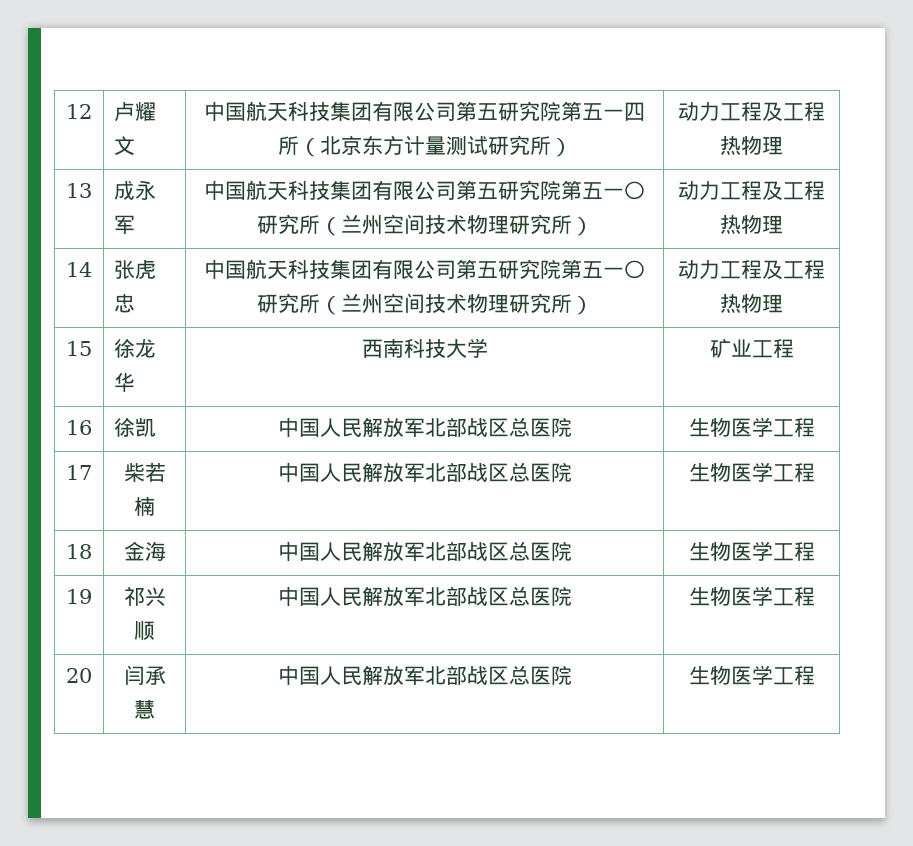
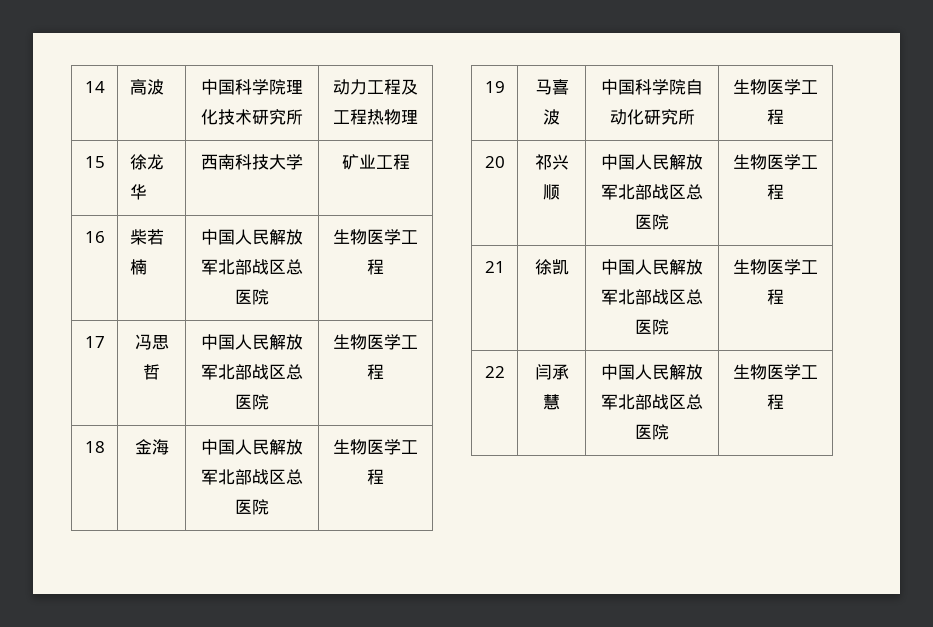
- 12 | 卢耀文 | 中国航天科技集团有限公司第五研究院第五一四所（北京东方计量测试研究所） | 动力工程及工程热物理
- 13 | 成永军 | 中国航天科技集团有限公司第五研究院第五一〇研究所（兰州空间技术物理研究所） | 动力工程及工程热物理
- 14 | 张虎忠 | 中国航天科技集团有限公司第五研究院第五一〇研究所（兰州空间技术物理研究所） | 动力工程及工程热物理
+ 14 | 高波 | 中国科学院理化技术研究所 | 动力工程及工程热物理
- 16 | 徐凯 | 中国人民解放军北部战区总医院 | 生物医学工程
+ 16 | 柴若楠 | 中国人民解放军北部战区总医院 | 生物医学工程
- 17 | 柴若楠 | 中国人民解放军北部战区总医院 | 生物医学工程
+ 17 | 冯思哲 | 中国人民解放军北部战区总医院 | 生物医学工程
- 19 | 祁兴顺 | 中国人民解放军北部战区总医院 | 生物医学工程
+ 19 | 马喜波 | 中国科学院自动化研究所 | 生物医学工程
+ 20 | 祁兴顺 | 中国人民解放军北部战区总医院 | 生物医学工程
- 20 | 闫承慧 | 中国人民解放军北部战区总医院 | 生物医学工程
+ 21 | 徐凯 | 中国人民解放军北部战区总医院 | 生物医学工程
+ 22 | 闫承慧 | 中国人民解放军北部战区总医院 | 生物医学工程

